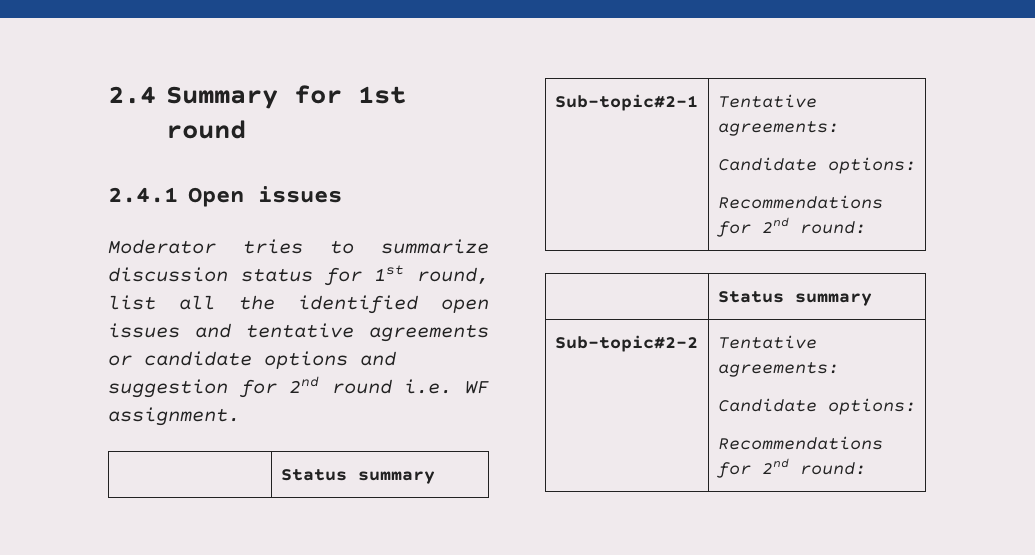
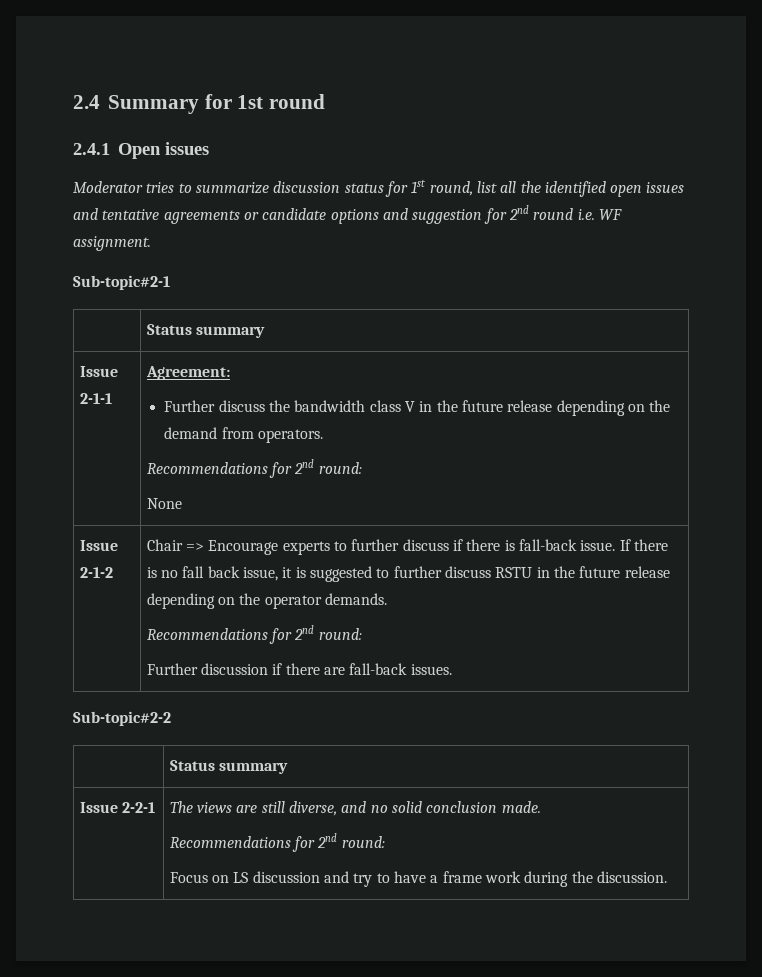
  Moderator tries to summarize discussion status for 1st round, list all the identified open issues and tentative agreements or candidate options and suggestion for 2nd round i.e. WF assignment.
+ Sub-topic#2-1
  | Status summary
- Sub-topic#2-1 | Tentative agreements:
- Candidate options:
+ Issue 2-1-1 | Agreement:
+ Further discuss the bandwidth class V in the future release depending on the demand from operators.
  Recommendations for 2nd round:
+ None
+ Issue 2-1-2 | Chair => Encourage experts to further discuss if there is fall-back issue. If there is no fall back issue, it is suggested to further discuss RSTU in the future release depending on the operator demands.
+ Recommendations for 2nd round:
+ Further discussion if there are fall-back issues.
+ Sub-topic#2-2
  | Status summary
- Sub-topic#2-2 | Tentative agreements:
- Candidate options:
+ Issue 2-2-1 | The views are still diverse, and no solid conclusion made.
  Recommendations for 2nd round:
+ Focus on LS discussion and try to have a frame work during the discussion.

